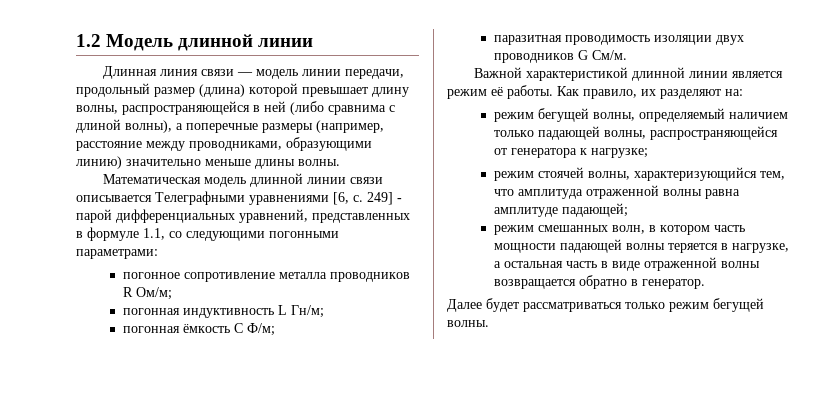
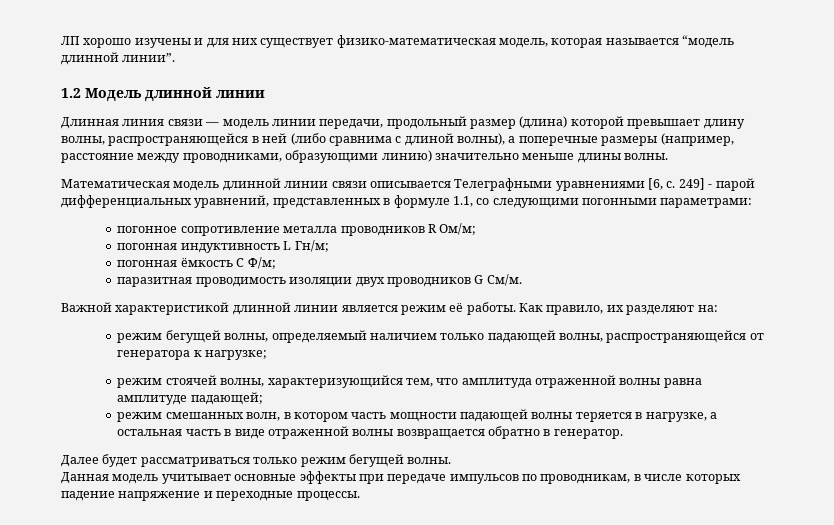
+ ЛП хорошо изучены и для них существует физико-математическая модель, которая называется “модель длинной линии”.
+ Данная модель учитывает основные эффекты при передаче импульсов по проводникам, в числе которых падение напряжение и переходные процессы.

